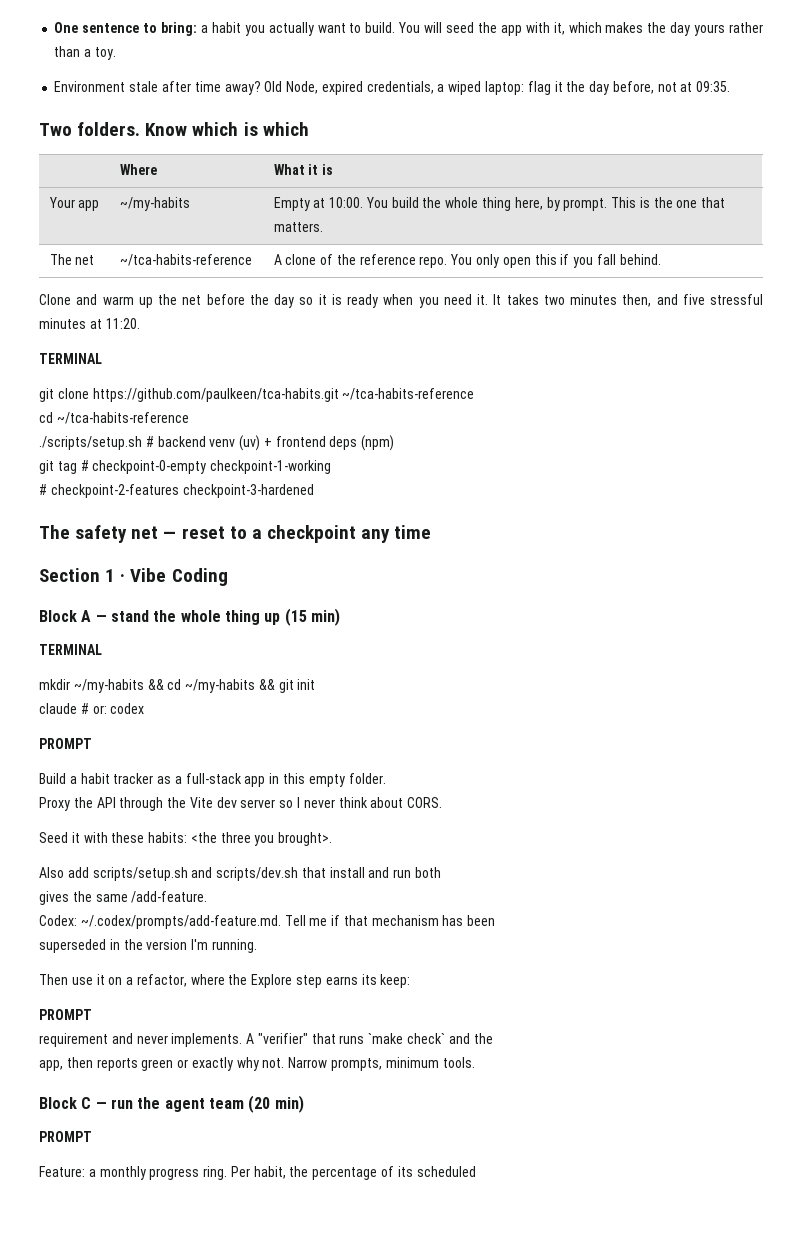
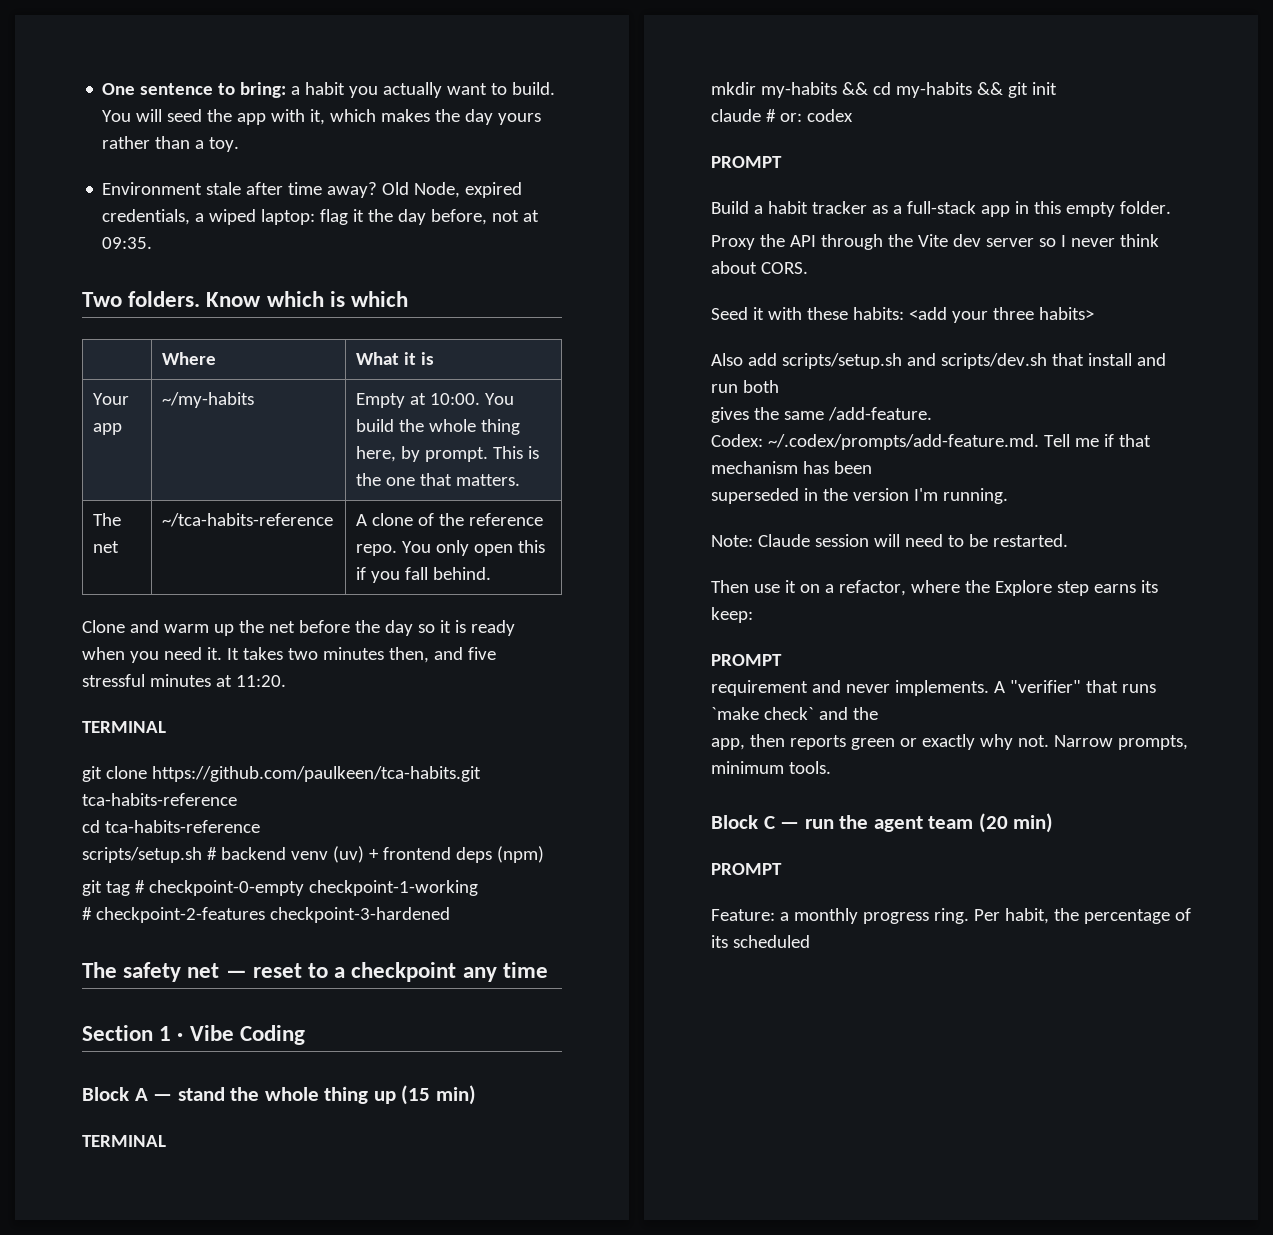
- git clone https://github.com/paulkeen/tca-habits.git ~/tca-habits-reference
- cd ~/tca-habits-reference
- ./scripts/setup.sh # backend venv (uv) + frontend deps (npm)
+ git clone https://github.com/paulkeen/tca-habits.git tca-habits-reference
+ cd tca-habits-reference
+ scripts/setup.sh # backend venv (uv) + frontend deps (npm)
- mkdir ~/my-habits && cd ~/my-habits && git init
+ mkdir my-habits && cd my-habits && git init
- Seed it with these habits: <the three you brought>.
+ Seed it with these habits: <add your three habits>
+ Note: Claude session will need to be restarted.

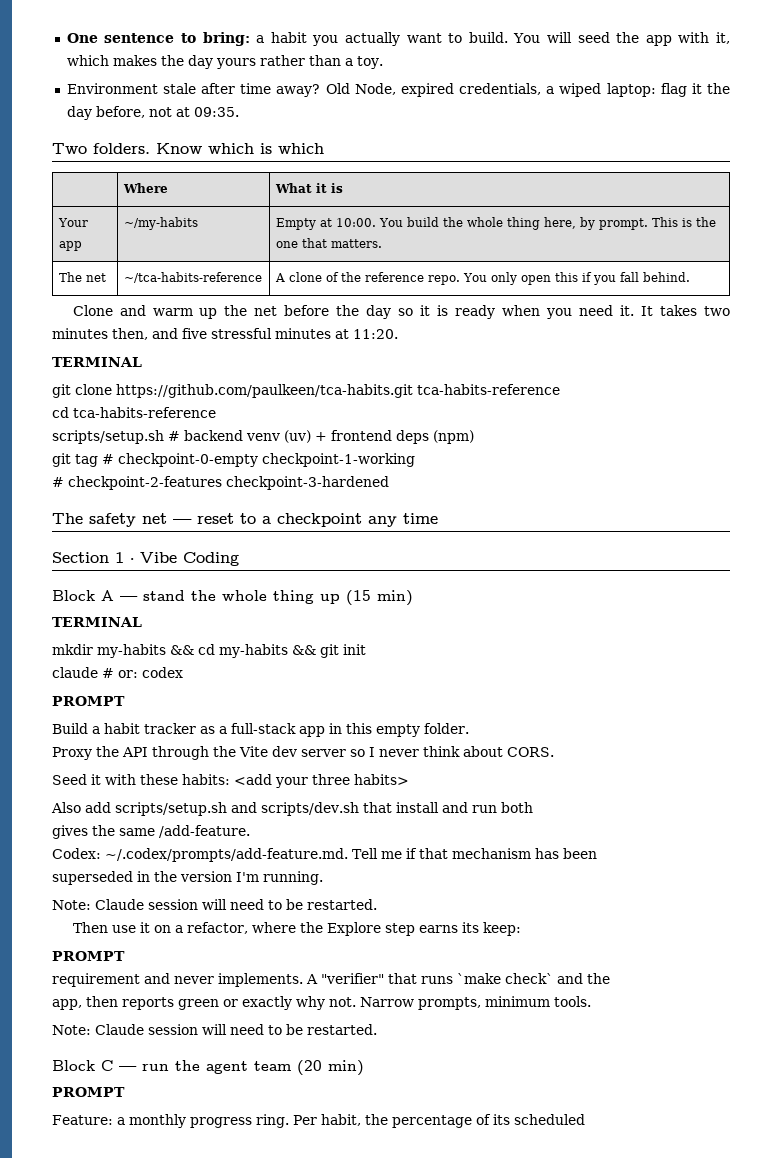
  Narrow prompts, minimum tools.
+ Note: Claude session will need to be restarted.

